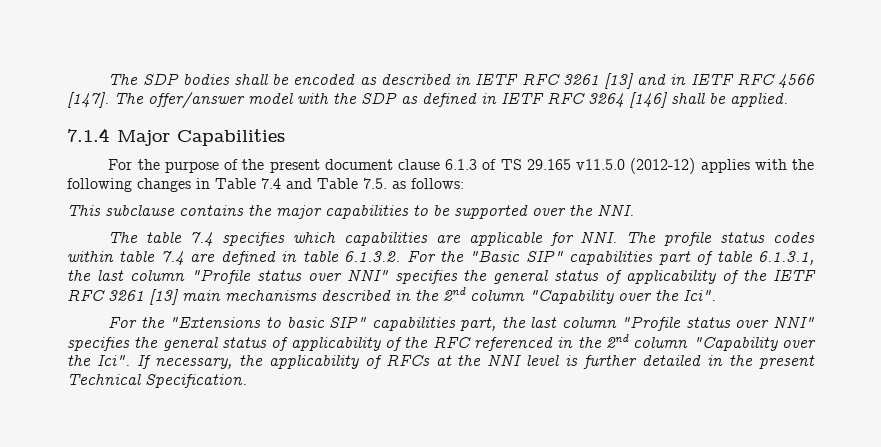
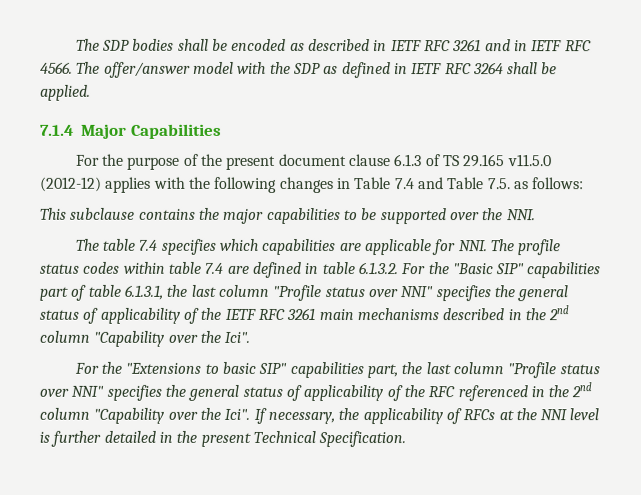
- The SDP bodies shall be encoded as described in IETF RFC 3261 [13] and in IETF RFC 4566 [147].
+ The SDP bodies shall be encoded as described in IETF RFC 3261 and in IETF RFC 4566.
- The offer/answer model with the SDP as defined in IETF RFC 3264 [146] shall be applied.
+ The offer/answer model with the SDP as defined in IETF RFC 3264 shall be applied.
- The table 7.4 specifies which capabilities are applicable for NNI. The profile status codes within table 7.4 are defined in table 6.1.3.2. For the "Basic SIP" capabilities part of table 6.1.3.1, the last column "Profile status over NNI" specifies the general status of applicability of the IETF RFC 3261 [13] main mechanisms described in the 2nd column "Capability over the Ici".
+ The table 7.4 specifies which capabilities are applicable for NNI. The profile status codes within table 7.4 are defined in table 6.1.3.2. For the "Basic SIP" capabilities part of table 6.1.3.1, the last column "Profile status over NNI" specifies the general status of applicability of the IETF RFC 3261 main mechanisms described in the 2nd column "Capability over the Ici".

